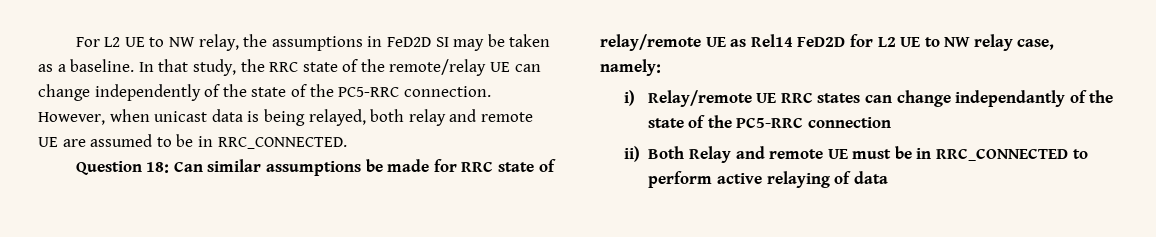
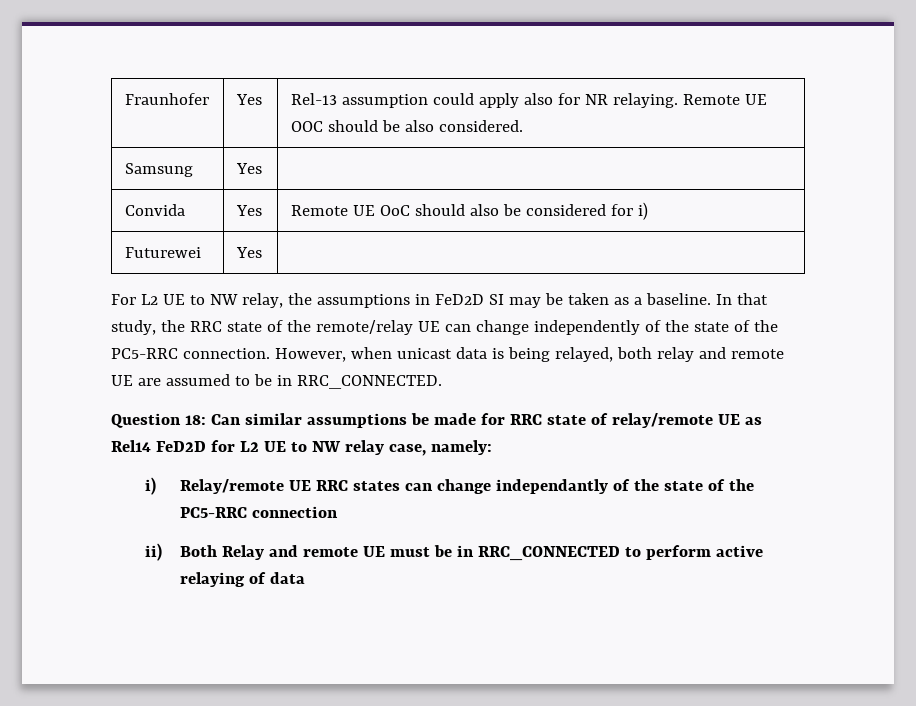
+ Fraunhofer | Yes | Rel-13 assumption could apply also for NR relaying. Remote UE OOC should be also considered.
+ Samsung | Yes |
+ Convida | Yes | Remote UE OoC should also be considered for i)
+ Futurewei | Yes |

